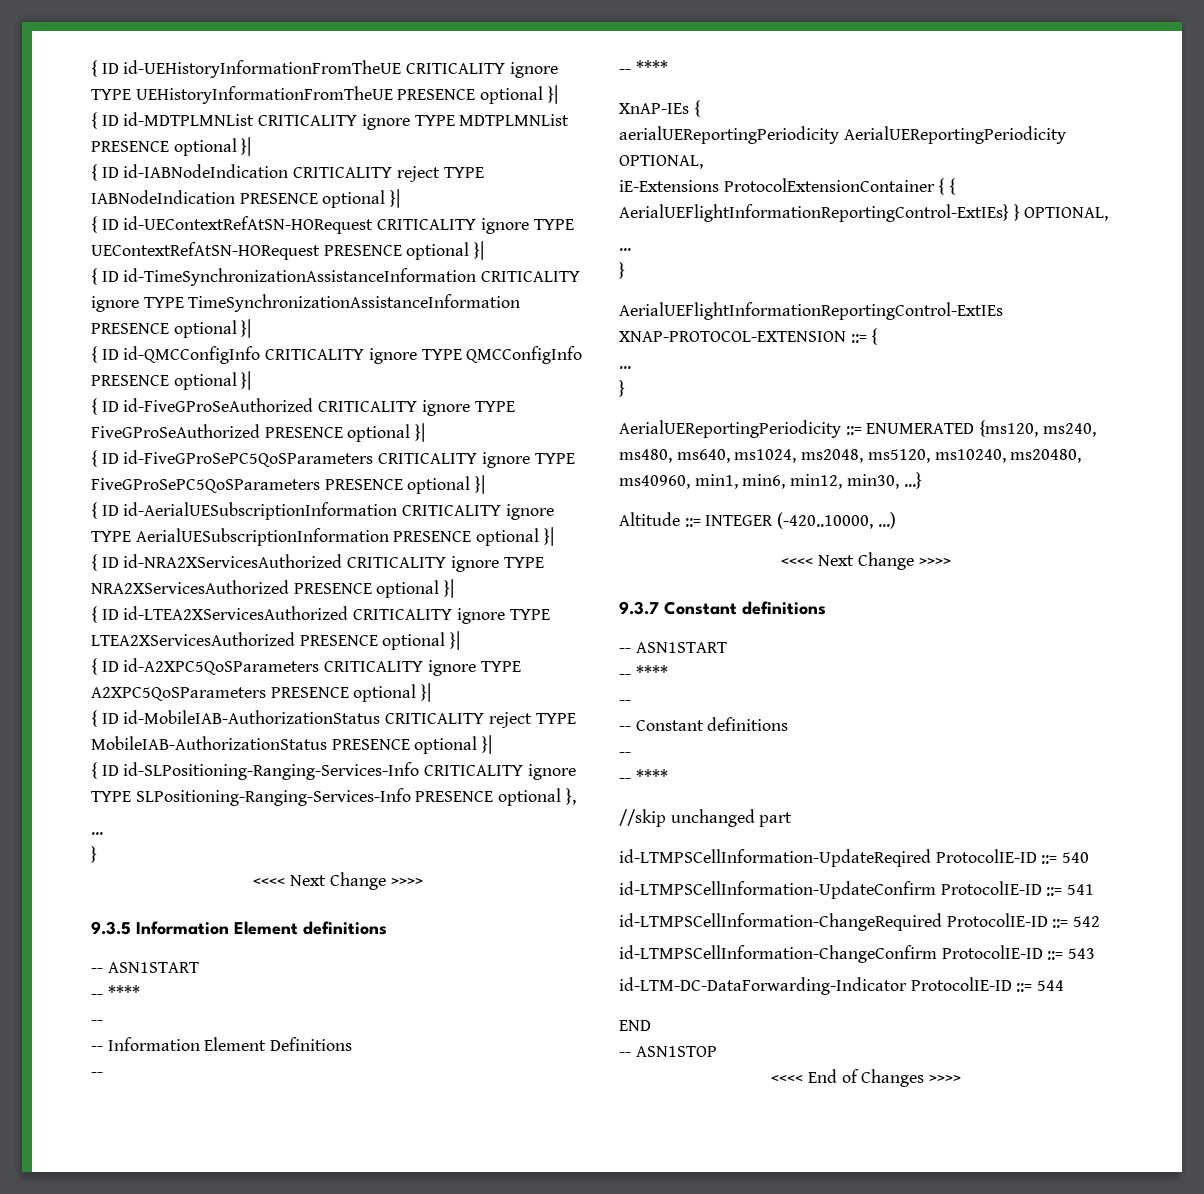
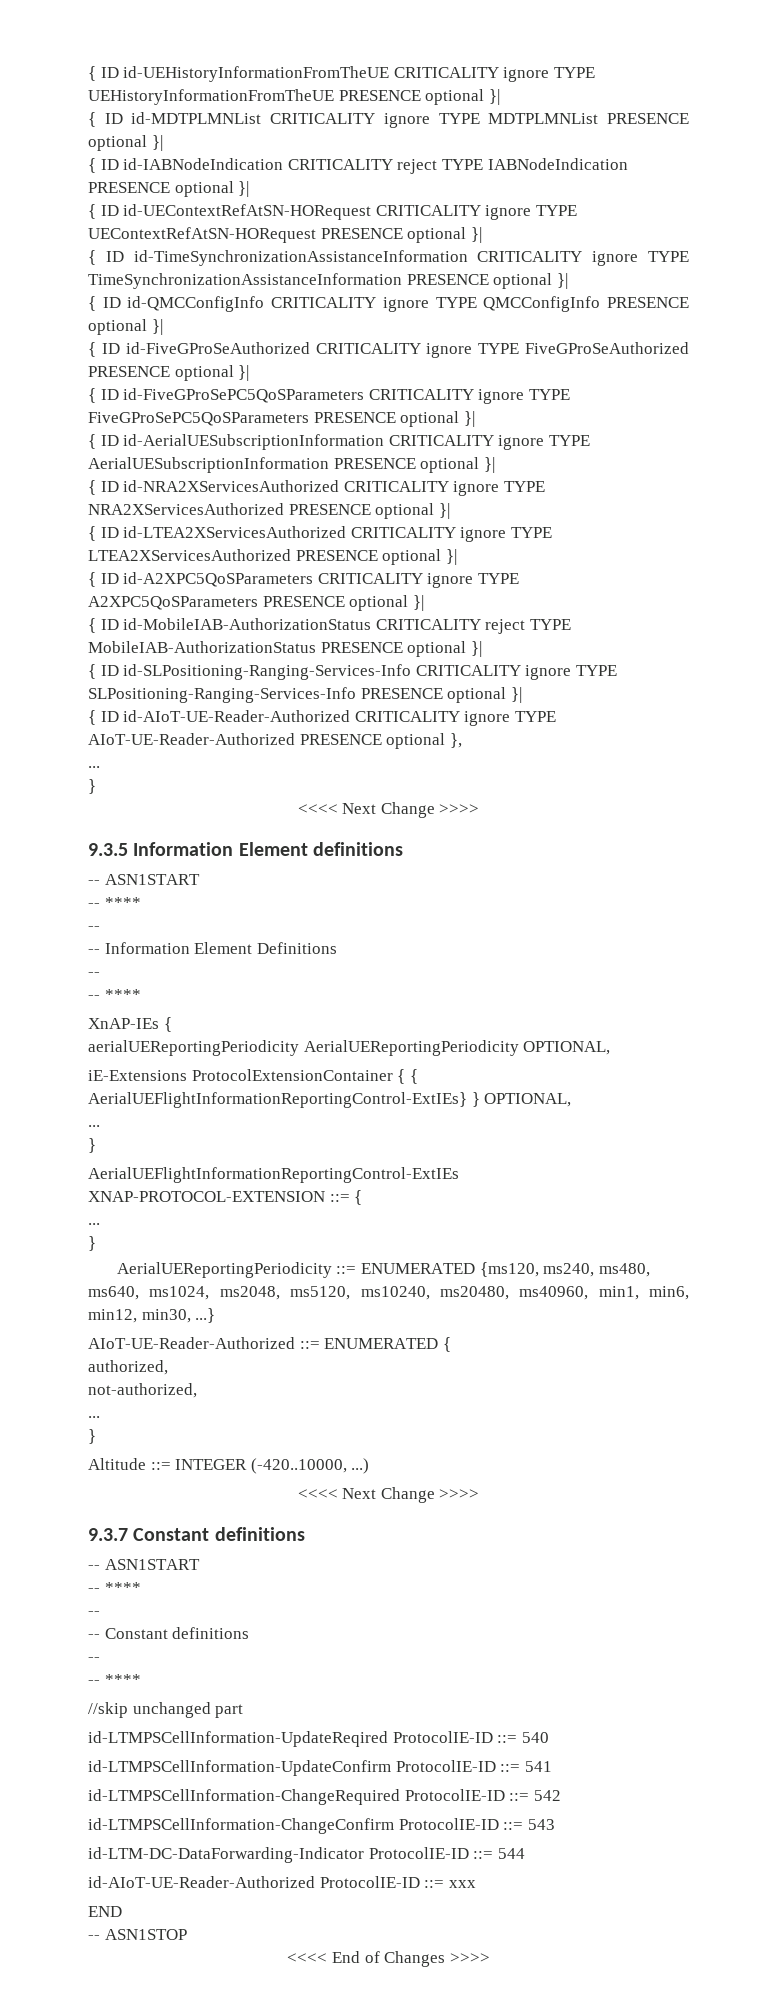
- { ID id-SLPositioning-Ranging-Services-Info CRITICALITY ignore TYPE SLPositioning-Ranging-Services-Info PRESENCE optional },
+ { ID id-SLPositioning-Ranging-Services-Info CRITICALITY ignore TYPE SLPositioning-Ranging-Services-Info PRESENCE optional }|
+ { ID id-AIoT-UE-Reader-Authorized CRITICALITY ignore TYPE AIoT-UE-Reader-Authorized PRESENCE optional },
+ AIoT-UE-Reader-Authorized ::= ENUMERATED {
+ authorized,
+ not-authorized,
+ ...
+ }
+ id-AIoT-UE-Reader-Authorized ProtocolIE-ID ::= xxx

